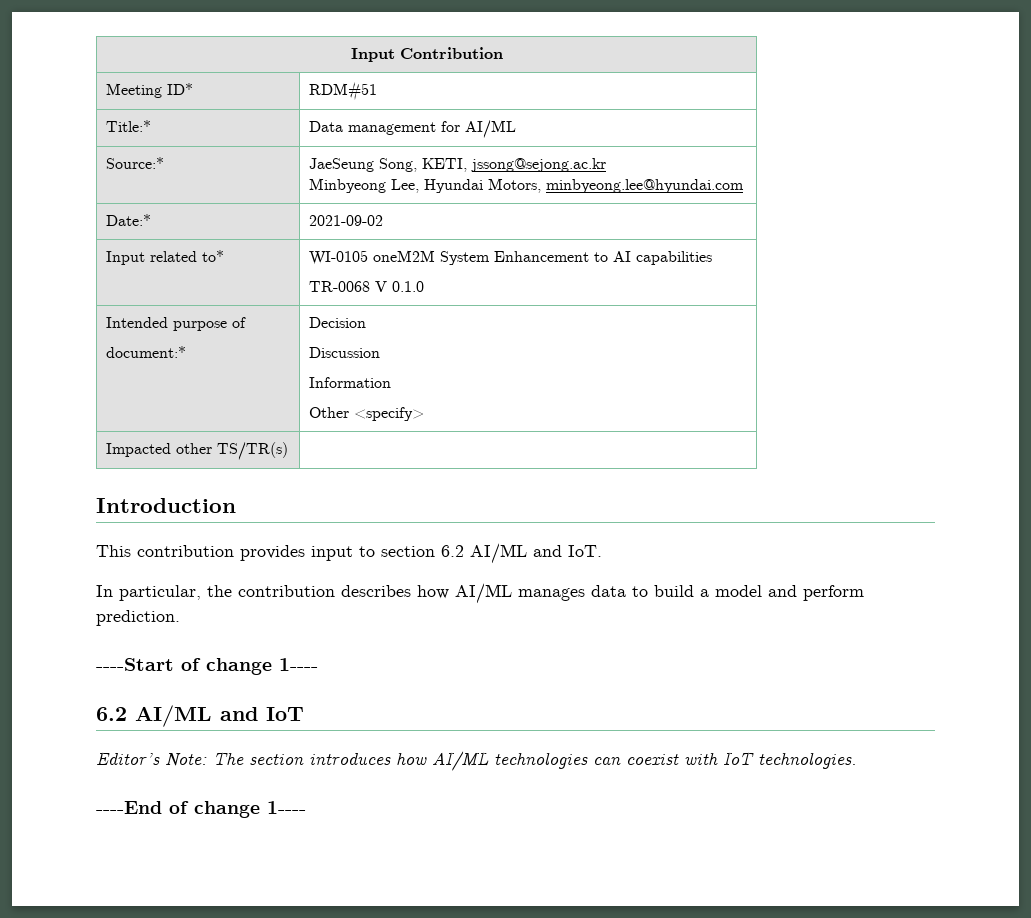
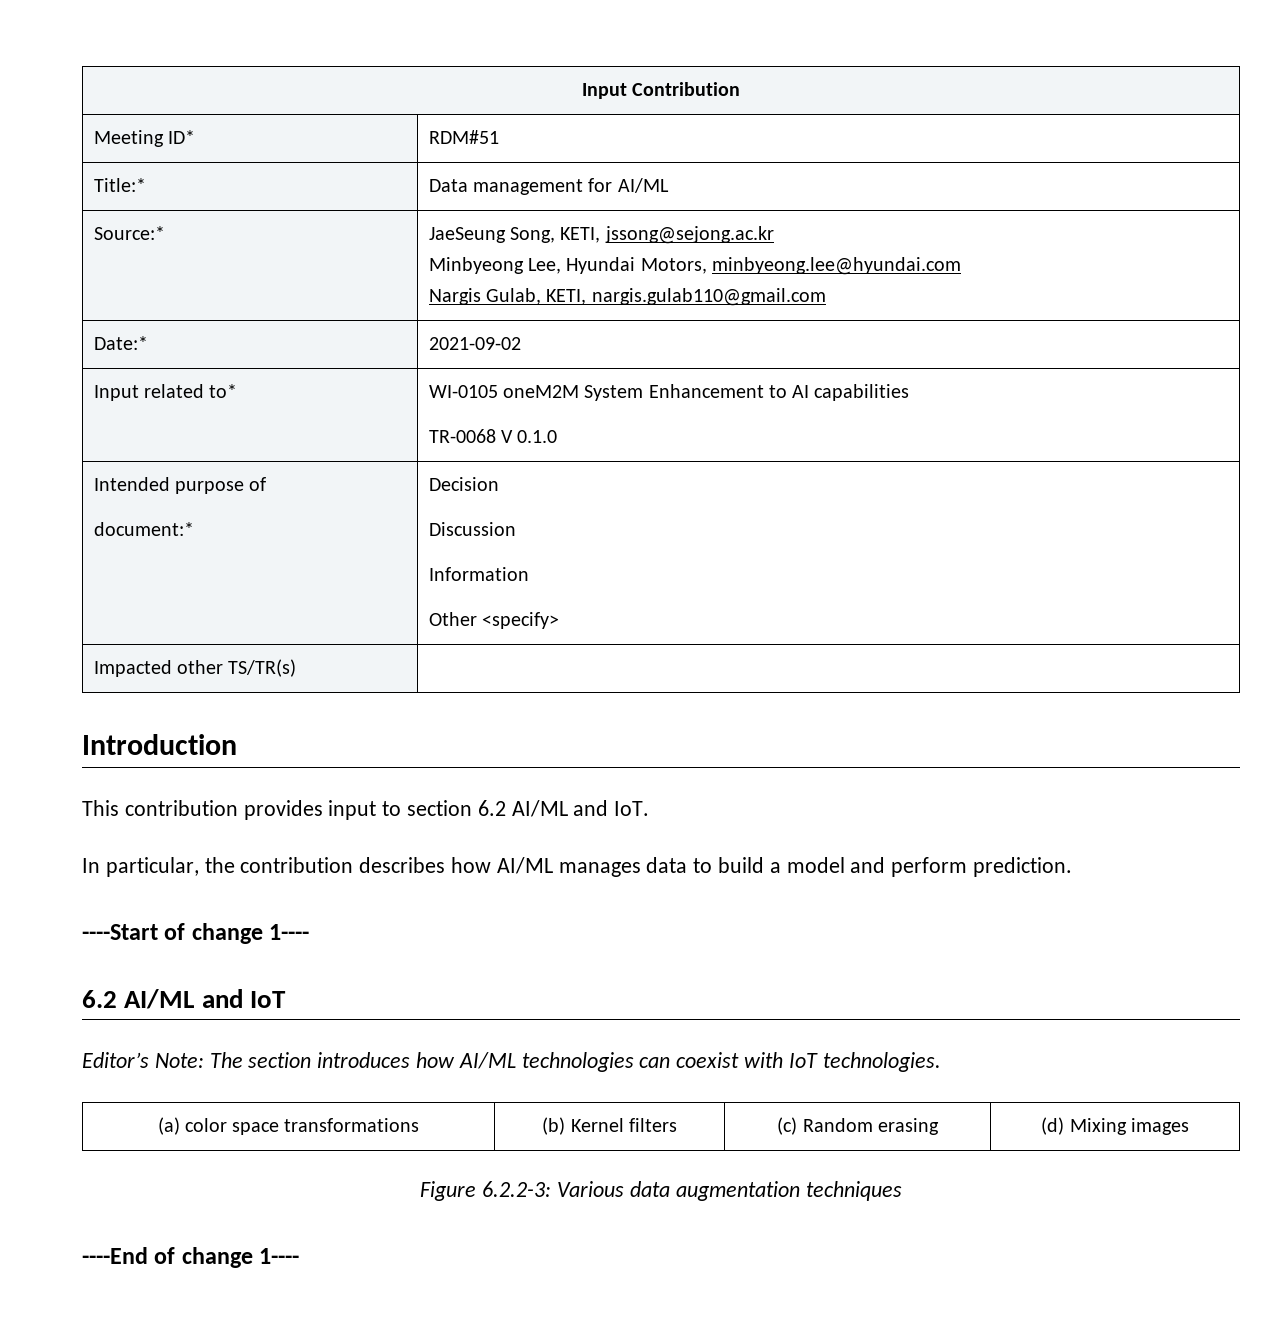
  Source:* | JaeSeung Song, KETI, jssong@sejong.ac.kr
  Minbyeong Lee, Hyundai Motors, minbyeong.lee@hyundai.com
+ Nargis Gulab, KETI, nargis.gulab110@gmail.com
+ (a) color space transformations | (b) Kernel filters | (c) Random erasing | (d) Mixing images
+ Figure 6.2.2-3: Various data augmentation techniques

